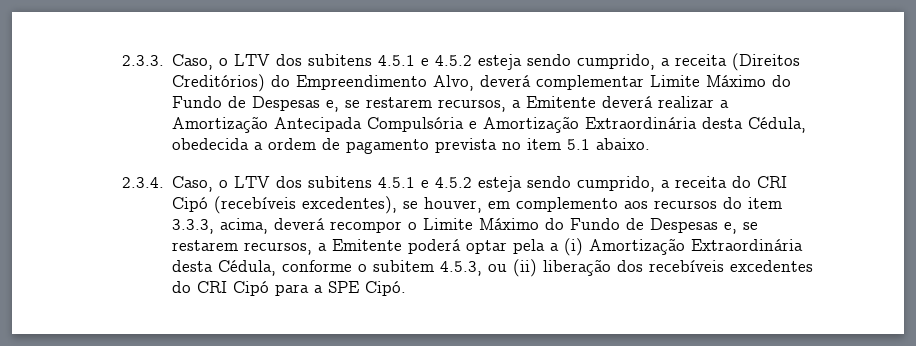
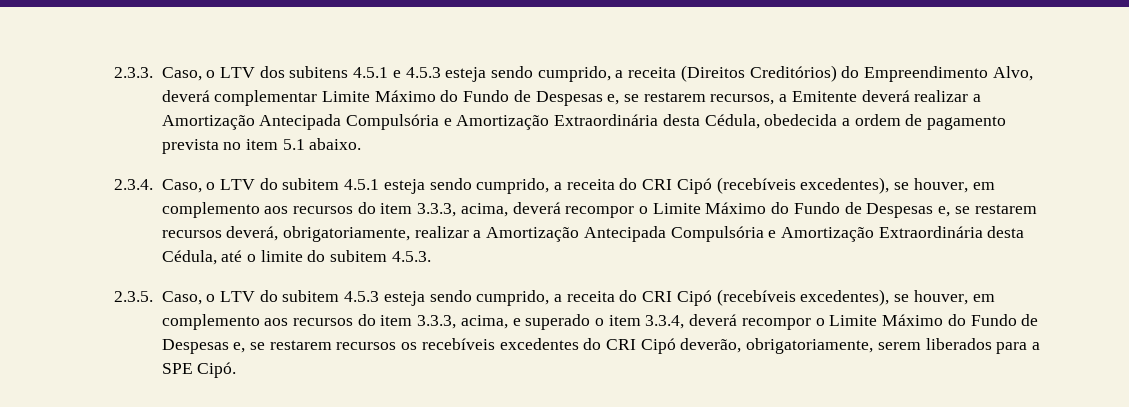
- 2.3.3. Caso, o LTV dos subitens 4.5.1 e 4.5.2 esteja sendo cumprido, a receita (Direitos Creditórios) do Empreendimento Alvo, deverá complementar Limite Máximo do Fundo de Despesas e, se restarem recursos, a Emitente deverá realizar a Amortização Antecipada Compulsória e Amortização Extraordinária desta Cédula, obedecida a ordem de pagamento prevista no item 5.1 abaixo.
+ 2.3.3. Caso, o LTV dos subitens 4.5.1 e 4.5.3 esteja sendo cumprido, a receita (Direitos Creditórios) do Empreendimento Alvo, deverá complementar Limite Máximo do Fundo de Despesas e, se restarem recursos, a Emitente deverá realizar a Amortização Antecipada Compulsória e Amortização Extraordinária desta Cédula, obedecida a ordem de pagamento prevista no item 5.1 abaixo.
- 2.3.4. Caso, o LTV dos subitens 4.5.1 e 4.5.2 esteja sendo cumprido, a receita do CRI Cipó (recebíveis excedentes), se houver, em complemento aos recursos do item 3.3.3, acima, deverá recompor o Limite Máximo do Fundo de Despesas e, se restarem recursos, a Emitente poderá optar pela a (i) Amortização Extraordinária desta Cédula, conforme o subitem 4.5.3, ou (ii) liberação dos recebíveis excedentes do CRI Cipó para a SPE Cipó.
+ 2.3.4. Caso, o LTV do subitem 4.5.1 esteja sendo cumprido, a receita do CRI Cipó (recebíveis excedentes), se houver, em complemento aos recursos do item 3.3.3, acima, deverá recompor o Limite Máximo do Fundo de Despesas e, se restarem recursos deverá, obrigatoriamente, realizar a Amortização Antecipada Compulsória e Amortização Extraordinária desta Cédula, até o limite do subitem 4.5.3.
+ 2.3.5. Caso, o LTV do subitem 4.5.3 esteja sendo cumprido, a receita do CRI Cipó (recebíveis excedentes), se houver, em complemento aos recursos do item 3.3.3, acima, e superado o item 3.3.4, deverá recompor o Limite Máximo do Fundo de Despesas e, se restarem recursos os recebíveis excedentes do CRI Cipó deverão, obrigatoriamente, serem liberados para a SPE Cipó.

